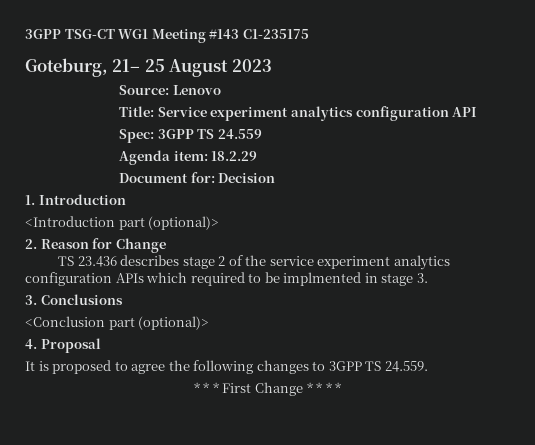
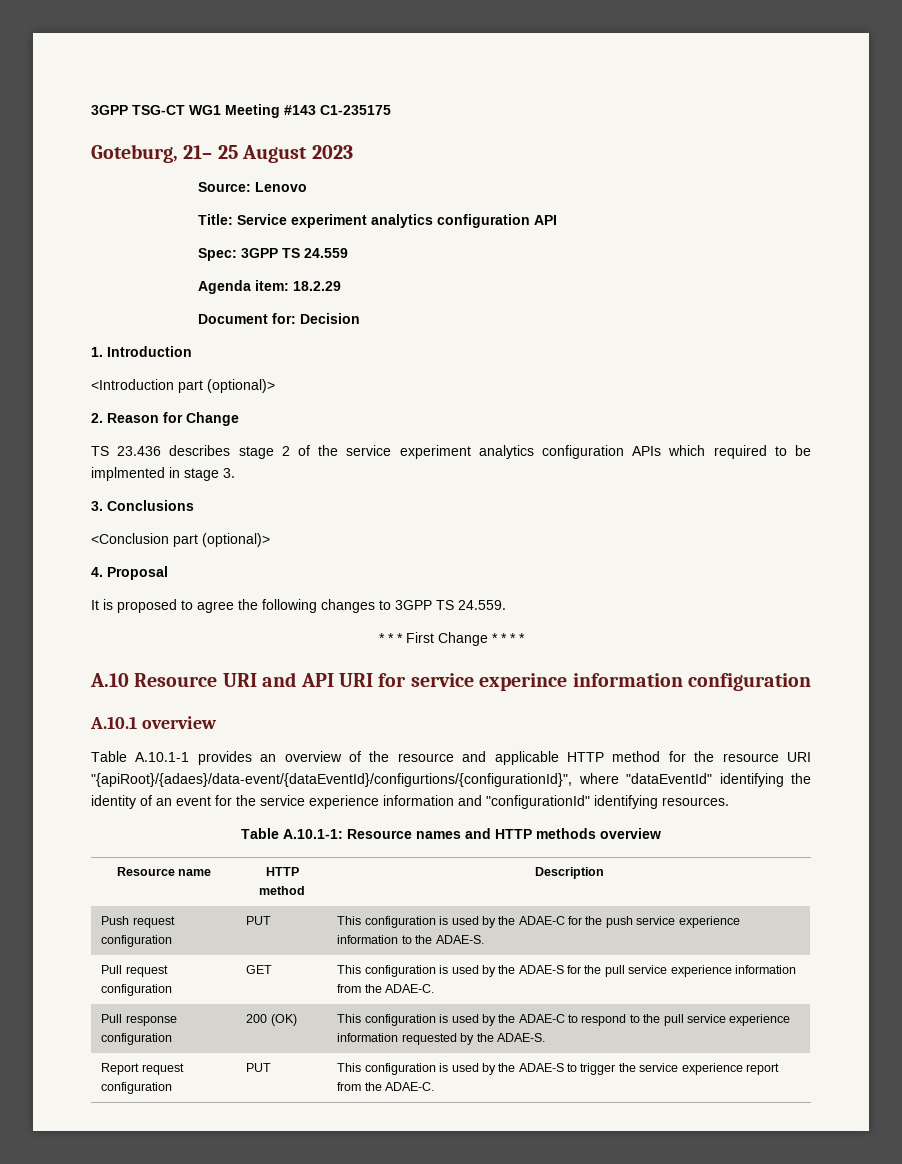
+ A.10 Resource URI and API URI for service experince information configuration
+ A.10.1 overview
+ Table A.10.1-1 provides an overview of the resource and applicable HTTP method for the resource URI "{apiRoot}/{adaes}/data-event/{dataEventId}/configurtions/{configurationId}", where "dataEventId" identifying the identity of an event for the service experience information and "configurationId" identifying resources.
+ Table A.10.1-1: Resource names and HTTP methods overview
+ Resource name | HTTP method | Description
+ Push request configuration | PUT | This configuration is used by the ADAE-C for the push service experience information to the ADAE-S.
+ Pull request configuration | GET | This configuration is used by the ADAE-S for the pull service experience information from the ADAE-C.
+ Pull response configuration | 200 (OK) | This configuration is used by the ADAE-C to respond to the pull service experience information requested by the ADAE-S.
+ Report request configuration | PUT | This configuration is used by the ADAE-S to trigger the service experience report from the ADAE-C.

